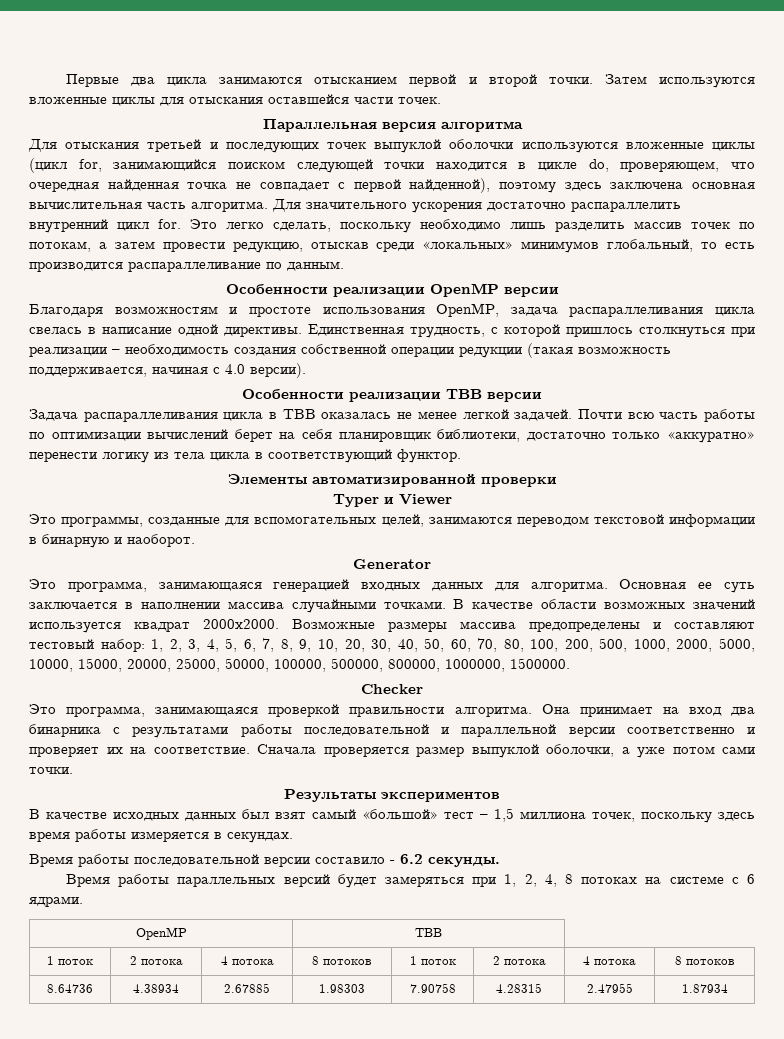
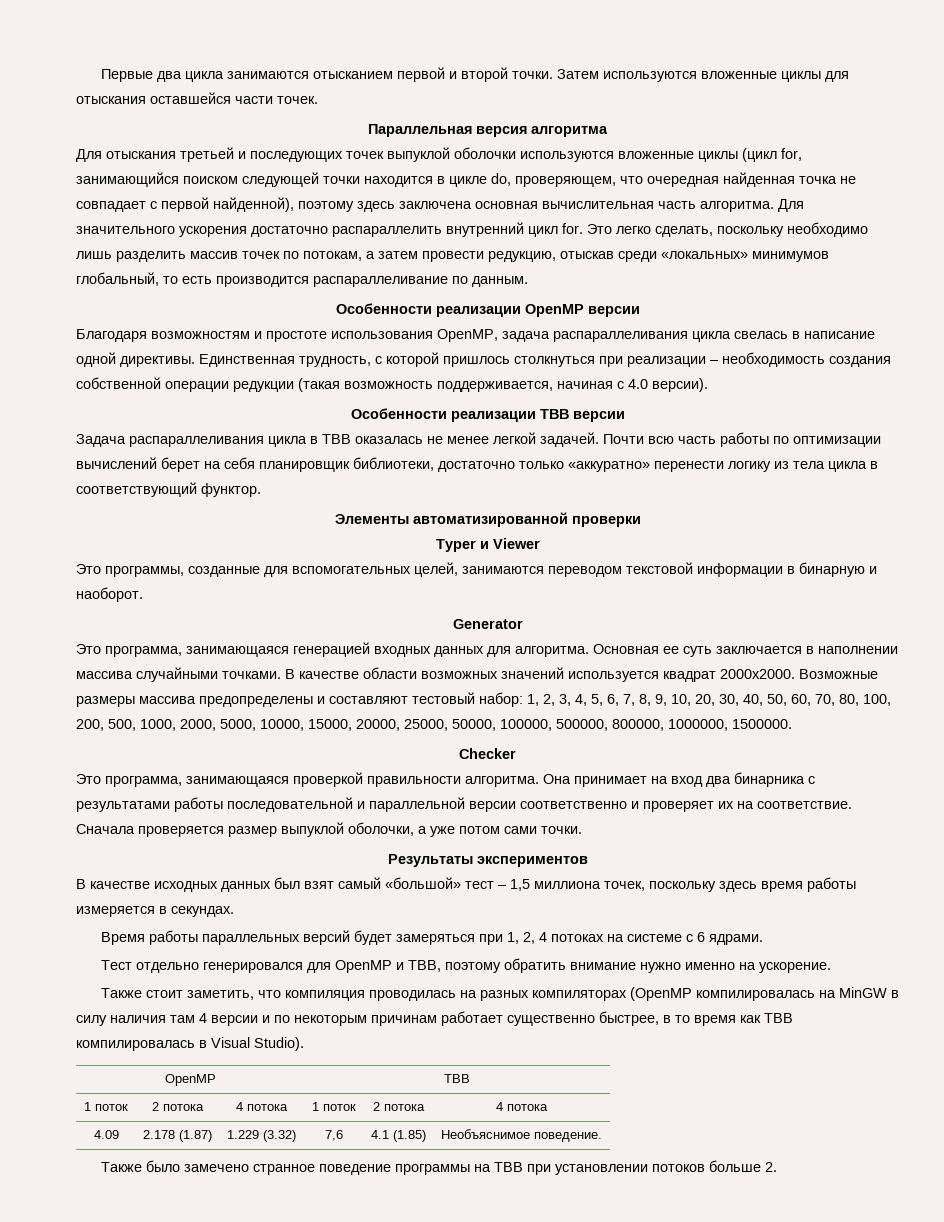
- Время работы последовательной версии составило - 6.2 секунды.
- Время работы параллельных версий будет замеряться при 1, 2, 4, 8 потоках на системе с 6 ядрами.
+ Время работы параллельных версий будет замеряться при 1, 2, 4 потоках на системе с 6 ядрами.
+ Тест отдельно генерировался для OpenMP и TBB, поэтому обратить внимание нужно именно на ускорение.
+ Также стоит заметить, что компиляция проводилась на разных компиляторах (OpenMP компилировалась на MinGW в силу наличия там 4 версии и по некоторым причинам работает существенно быстрее, в то время как TBB компилировалась в Visual Studio).
- 1 поток | 2 потока | 4 потока | 8 потоков | 1 поток | 2 потока | 4 потока | 8 потоков
- 8.64736 | 4.38934 | 2.67885 | 1.98303 | 7.90758 | 4.28315 | 2.47955 | 1.87934
+ 1 поток | 2 потока | 4 потока | 1 поток | 2 потока | 4 потока
+ 4.09 | 2.178 (1.87) | 1.229 (3.32) | 7,6 | 4.1 (1.85) | Необъяснимое поведение.
+ Также было замечено странное поведение программы на TBB при установлении потоков больше 2.

